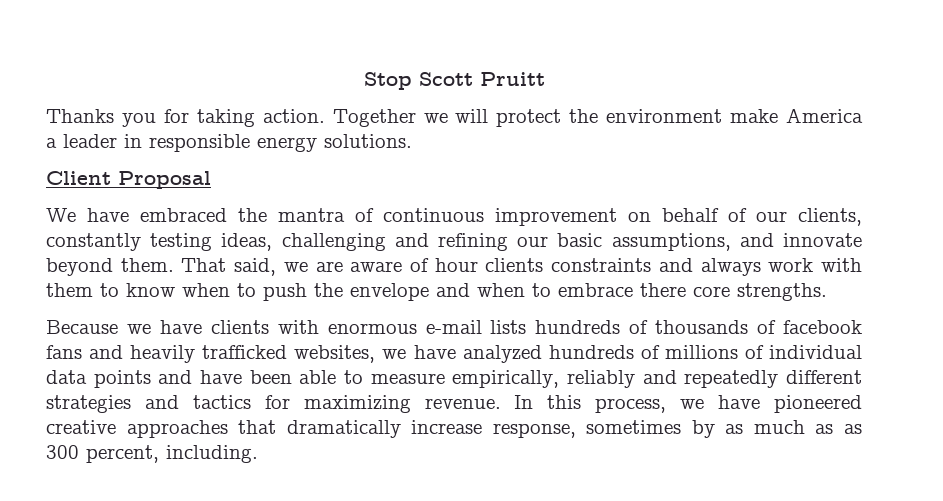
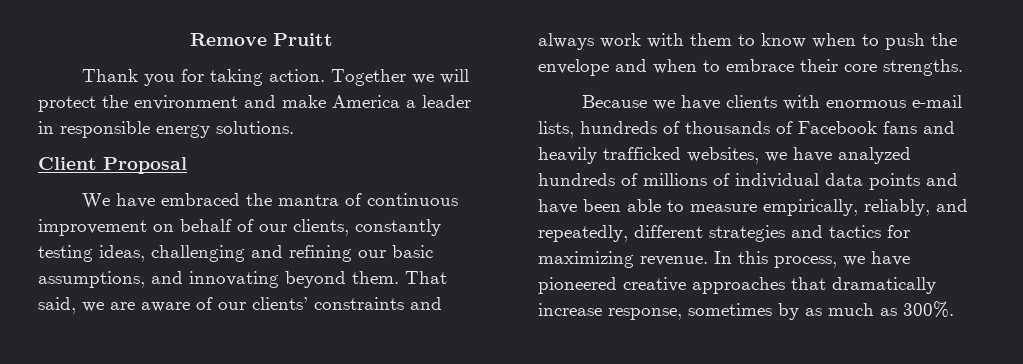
- Stop Scott Pruitt
+ Remove Pruitt
- Thanks you for taking action.
+ Thank you for taking action.
- Together we will protect the environment make America a leader in responsible energy solutions.
+ Together we will protect the environment and make America a leader in responsible energy solutions.
- We have embraced the mantra of continuous improvement on behalf of our clients, constantly testing ideas, challenging and refining our basic assumptions, and innovate beyond them.
+ We have embraced the mantra of continuous improvement on behalf of our clients, constantly testing ideas, challenging and refining our basic assumptions, and innovating beyond them.
- That said, we are aware of hour clients constraints and always work with them to know when to push the envelope and when to embrace there core strengths.
+ That said, we are aware of our clients’ constraints and always work with them to know when to push the envelope and when to embrace their core strengths.
- Because we have clients with enormous e-mail lists hundreds of thousands of facebook fans and heavily trafficked websites, we have analyzed hundreds of millions of individual data points and have been able to measure empirically, reliably and repeatedly different strategies and tactics for maximizing revenue.
+ Because we have clients with enormous e-mail lists, hundreds of thousands of Facebook fans and heavily trafficked websites, we have analyzed hundreds of millions of individual data points and have been able to measure empirically, reliably, and repeatedly, different strategies and tactics for maximizing revenue.
- In this process, we have pioneered creative approaches that dramatically increase response, sometimes by as much as as 300 percent, including.
+ In this process, we have pioneered creative approaches that dramatically increase response, sometimes by as much as 300%.

